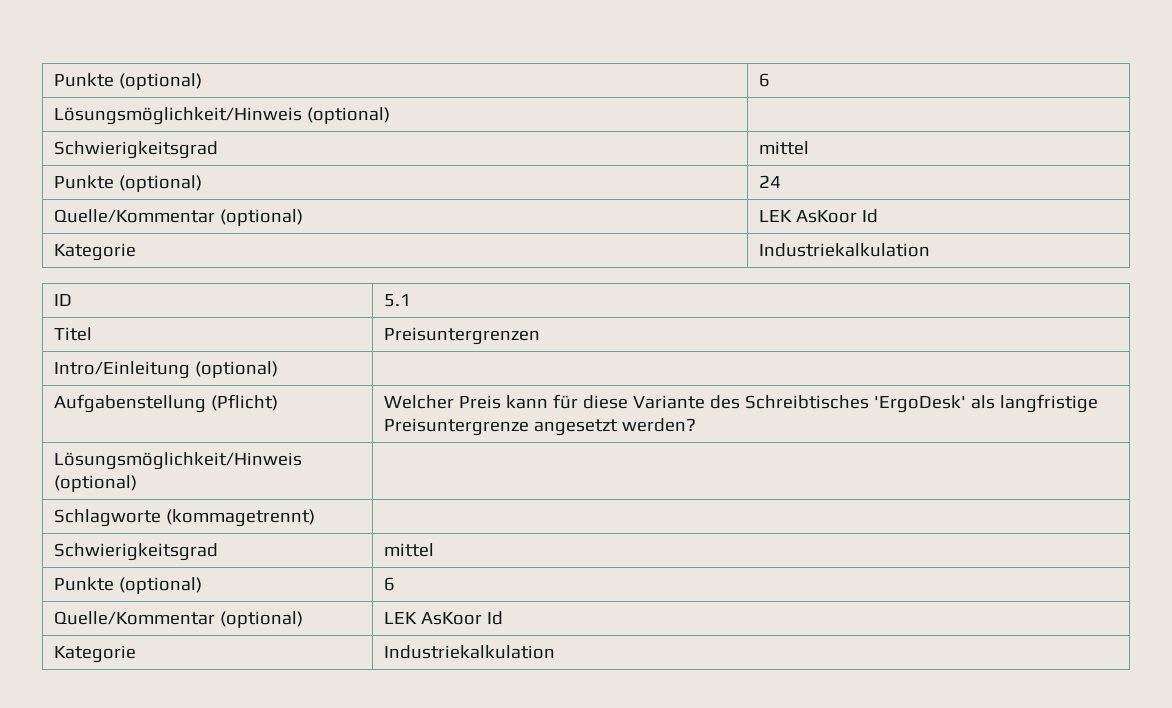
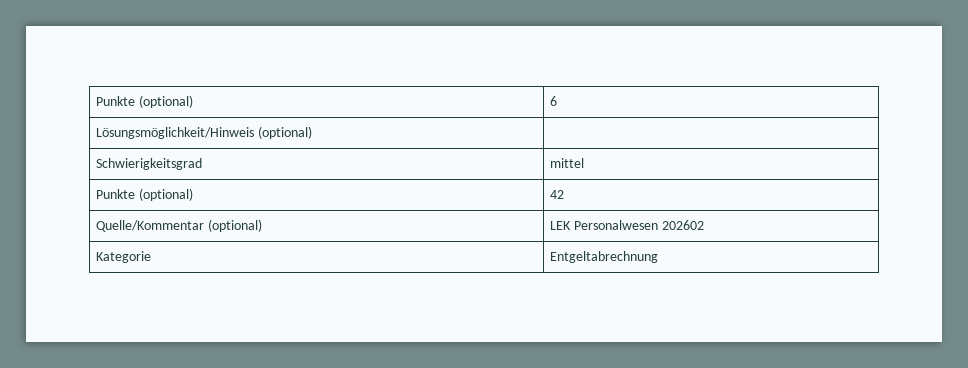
- Punkte (optional) | 24
- Quelle/Kommentar (optional) | LEK AsKoor Id
- Kategorie | Industriekalkulation
- ID | 5.1
- Titel | Preisuntergrenzen
- Intro/Einleitung (optional) |
- Aufgabenstellung (Pflicht) | Welcher Preis kann für diese Variante des Schreibtisches 'ErgoDesk' als langfristige Preisuntergrenze angesetzt werden?
- Lösungsmöglichkeit/Hinweis (optional) |
- Schlagworte (kommagetrennt) |
- Schwierigkeitsgrad | mittel
- Punkte (optional) | 6
- Quelle/Kommentar (optional) | LEK AsKoor Id
- Kategorie | Industriekalkulation
+ Punkte (optional) | 42
+ Quelle/Kommentar (optional) | LEK Personalwesen 202602
+ Kategorie | Entgeltabrechnung

